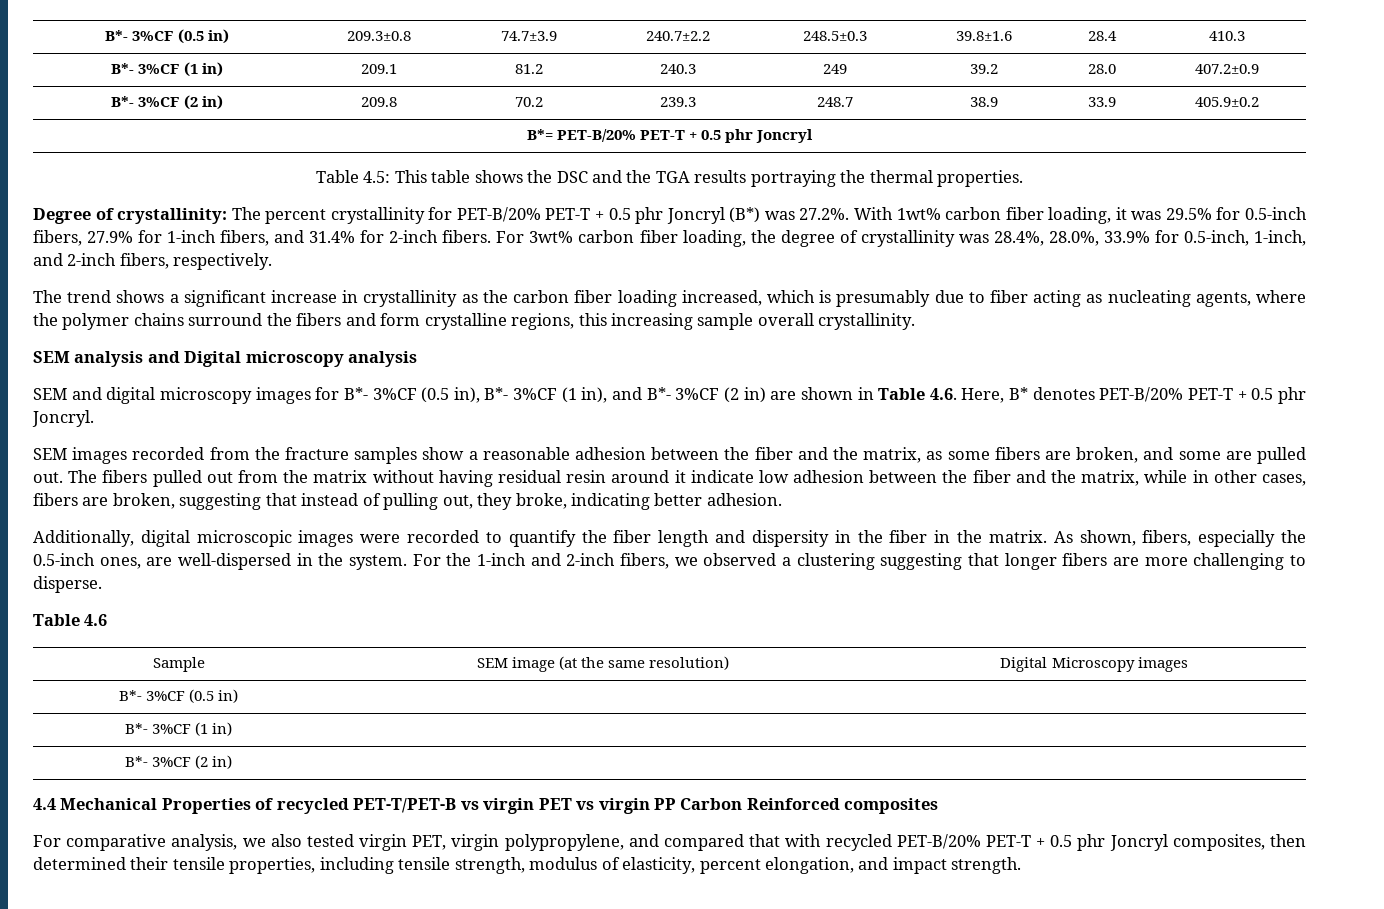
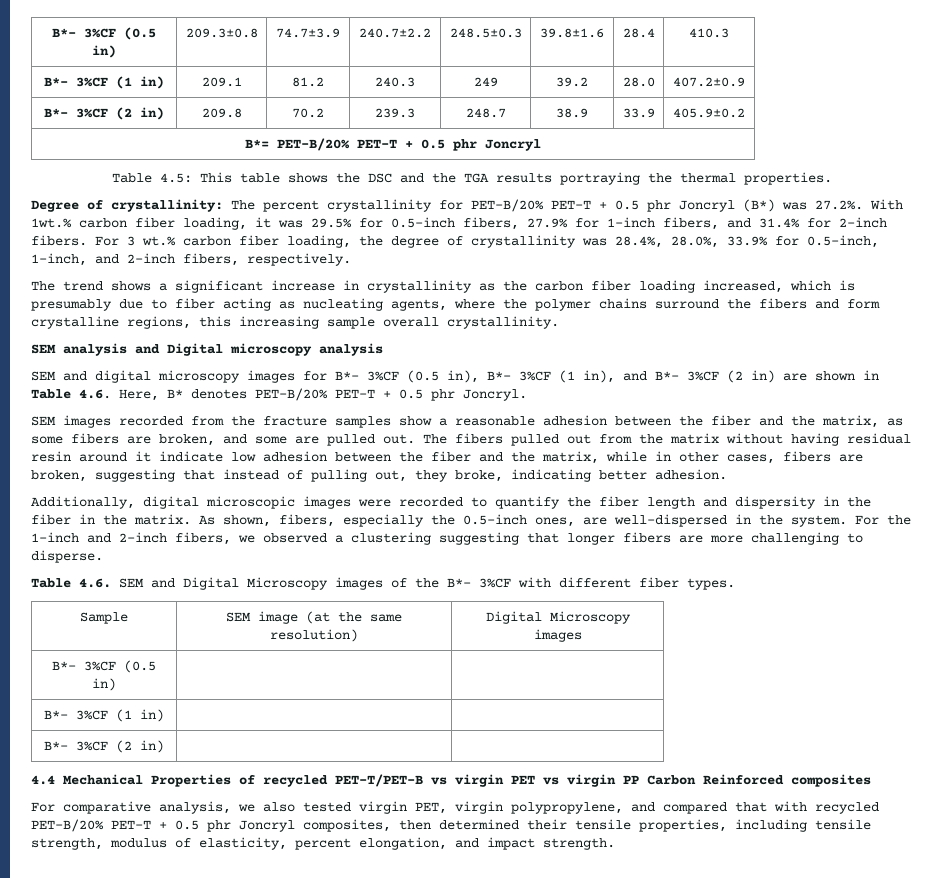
- Degree of crystallinity: The percent crystallinity for PET-B/20% PET-T + 0.5 phr Joncryl (B*) was 27.2%. With 1wt% carbon fiber loading, it was 29.5% for 0.5-inch fibers, 27.9% for 1-inch fibers, and 31.4% for 2-inch fibers.
+ Degree of crystallinity: The percent crystallinity for PET-B/20% PET-T + 0.5 phr Joncryl (B*) was 27.2%. With 1wt.% carbon fiber loading, it was 29.5% for 0.5-inch fibers, 27.9% for 1-inch fibers, and 31.4% for 2-inch fibers.
- For 3wt% carbon fiber loading, the degree of crystallinity was 28.4%, 28.0%, 33.9% for 0.5-inch, 1-inch, and 2-inch fibers, respectively.
+ For 3 wt.% carbon fiber loading, the degree of crystallinity was 28.4%, 28.0%, 33.9% for 0.5-inch, 1-inch, and 2-inch fibers, respectively.
- Table 4.6
+ Table 4.6. SEM and Digital Microscopy images of the B*- 3%CF with different fiber types.

